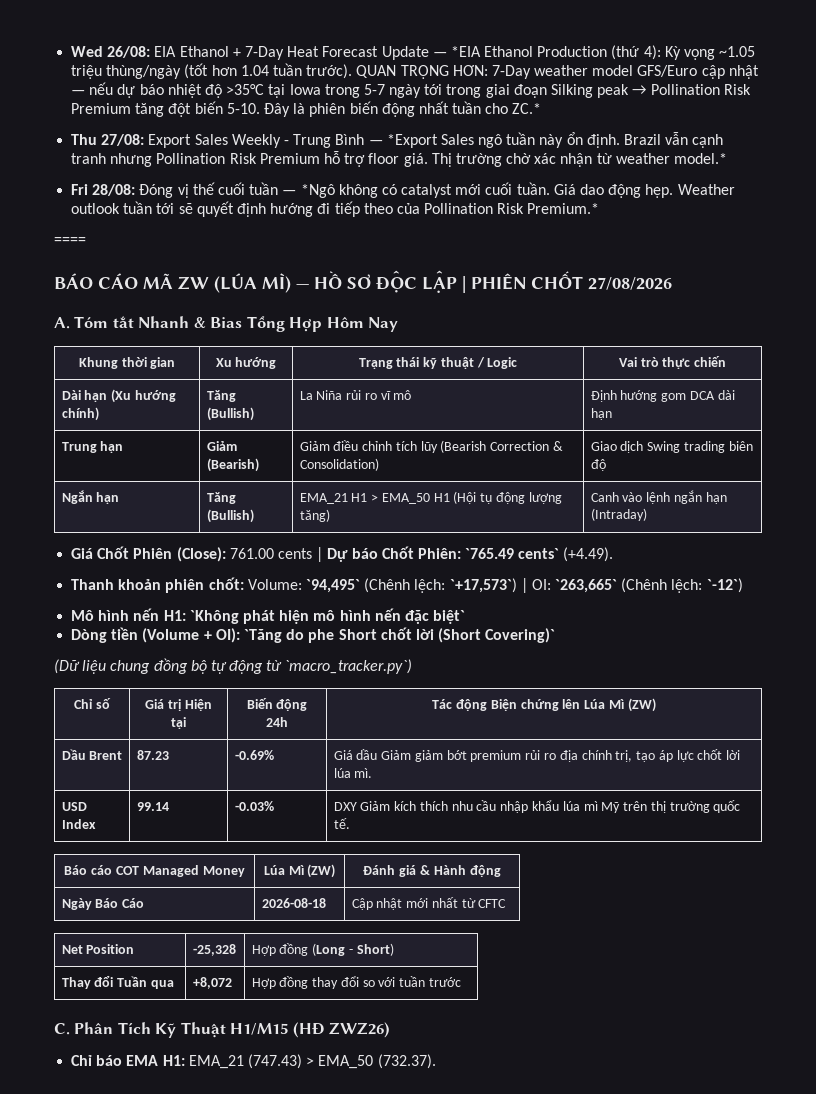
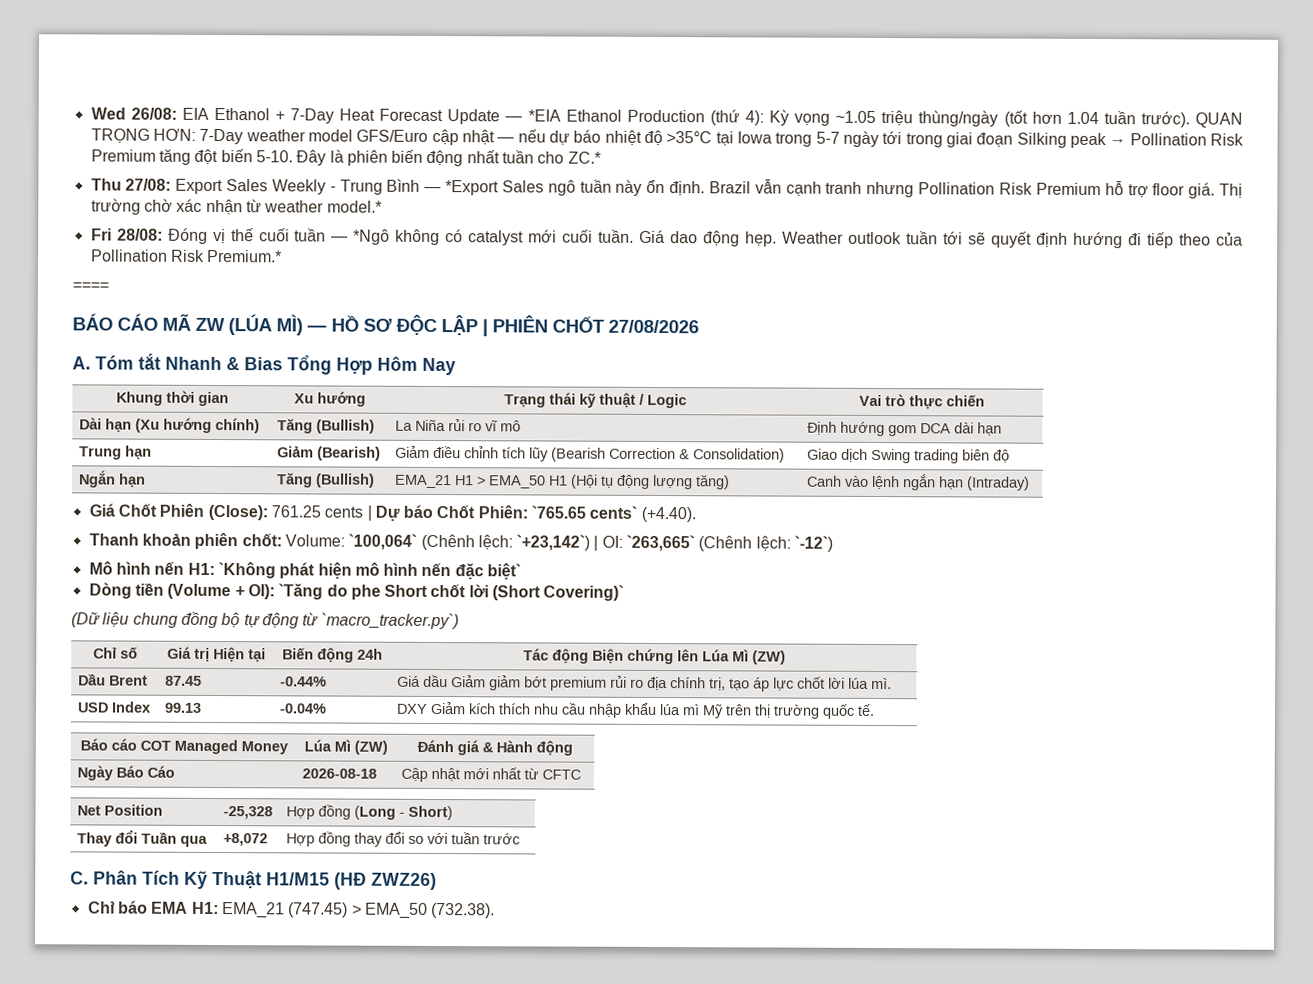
- Giá Chốt Phiên (Close): 761.00 cents | Dự báo Chốt Phiên: `765.49 cents` (+4.49).
+ Giá Chốt Phiên (Close): 761.25 cents | Dự báo Chốt Phiên: `765.65 cents` (+4.40).
- Thanh khoản phiên chốt: Volume: `94,495` (Chênh lệch: `+17,573`) | OI: `263,665` (Chênh lệch: `-12`)
+ Thanh khoản phiên chốt: Volume: `100,064` (Chênh lệch: `+23,142`) | OI: `263,665` (Chênh lệch: `-12`)
- Dầu Brent | 87.23 | -0.69% | Giá dầu Giảm giảm bớt premium rủi ro địa chính trị, tạo áp lực chốt lời lúa mì.
+ Dầu Brent | 87.45 | -0.44% | Giá dầu Giảm giảm bớt premium rủi ro địa chính trị, tạo áp lực chốt lời lúa mì.
- USD Index | 99.14 | -0.03% | DXY Giảm kích thích nhu cầu nhập khẩu lúa mì Mỹ trên thị trường quốc tế.
+ USD Index | 99.13 | -0.04% | DXY Giảm kích thích nhu cầu nhập khẩu lúa mì Mỹ trên thị trường quốc tế.
- Chỉ báo EMA H1: EMA_21 (747.43) > EMA_50 (732.37).
+ Chỉ báo EMA H1: EMA_21 (747.45) > EMA_50 (732.38).

